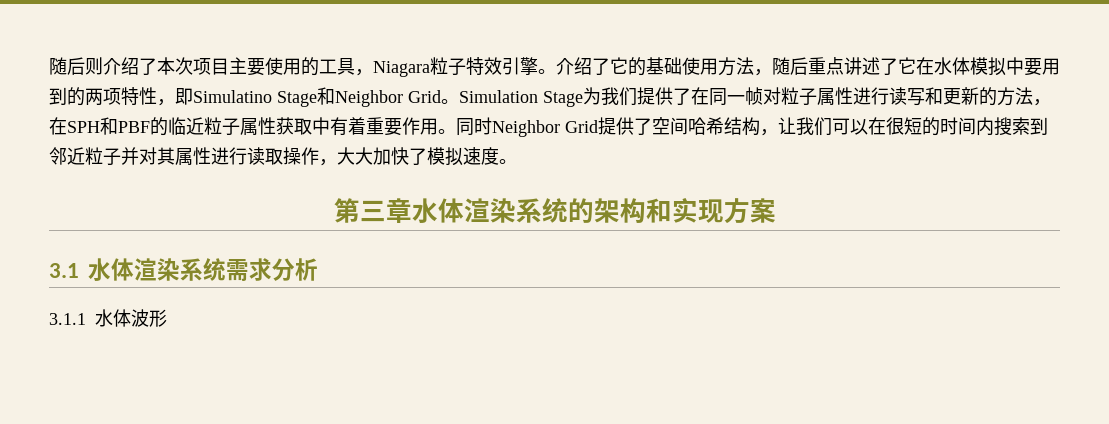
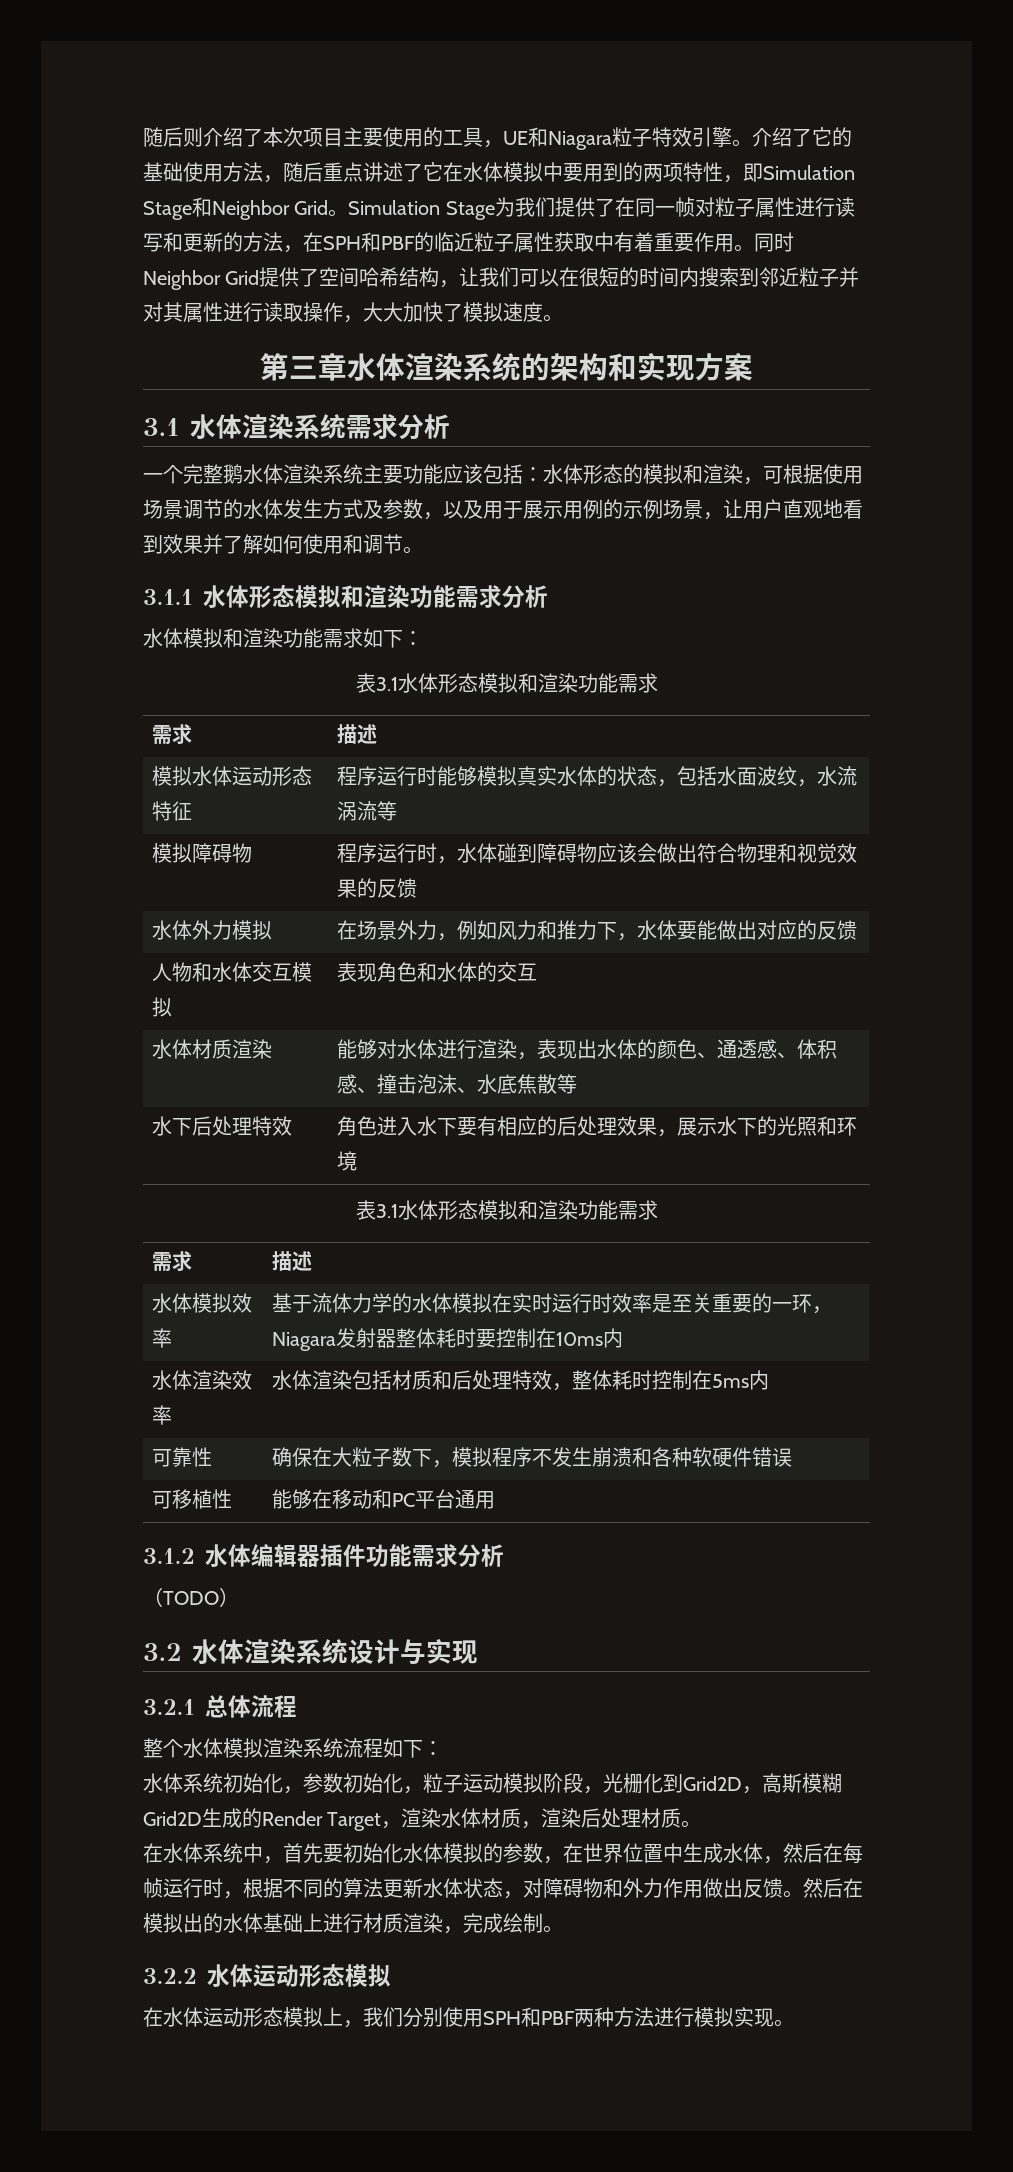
- 随后则介绍了本次项目主要使用的工具，Niagara粒子特效引擎。
+ 随后则介绍了本次项目主要使用的工具，UE和Niagara粒子特效引擎。
- 介绍了它的基础使用方法，随后重点讲述了它在水体模拟中要用到的两项特性，即Simulatino Stage和Neighbor Grid。
+ 介绍了它的基础使用方法，随后重点讲述了它在水体模拟中要用到的两项特性，即Simulation Stage和Neighbor Grid。
- 3.1.1水体波形
+ 一个完整鹅水体渲染系统主要功能应该包括：水体形态的模拟和渲染，可根据使用场景调节的水体发生方式及参数，以及用于展示用例的示例场景，让用户直观地看到效果并了解如何使用和调节。
+ 3.1.1水体形态模拟和渲染功能需求分析
+ 水体模拟和渲染功能需求如下：
+ 表3.1水体形态模拟和渲染功能需求
+ 需求 | 描述
+ 模拟水体运动形态特征 | 程序运行时能够模拟真实水体的状态，包括水面波纹，水流涡流等
+ 模拟障碍物 | 程序运行时，水体碰到障碍物应该会做出符合物理和视觉效果的反馈
+ 水体外力模拟 | 在场景外力，例如风力和推力下，水体要能做出对应的反馈
+ 人物和水体交互模拟 | 表现角色和水体的交互
+ 水体材质渲染 | 能够对水体进行渲染，表现出水体的颜色、通透感、体积感、撞击泡沫、水底焦散等
+ 水下后处理特效 | 角色进入水下要有相应的后处理效果，展示水下的光照和环境
+ 表3.1水体形态模拟和渲染功能需求
+ 需求 | 描述
+ 水体模拟效率 | 基于流体力学的水体模拟在实时运行时效率是至关重要的一环，Niagara发射器整体耗时要控制在10ms内
+ 水体渲染效率 | 水体渲染包括材质和后处理特效，整体耗时控制在5ms内
+ 可靠性 | 确保在大粒子数下，模拟程序不发生崩溃和各种软硬件错误
+ 可移植性 | 能够在移动和PC平台通用
+ 3.1.2水体编辑器插件功能需求分析
+ （TODO）
+ 3.2水体渲染系统设计与实现
+ 3.2.1总体流程
+ 整个水体模拟渲染系统流程如下：
+ 水体系统初始化，参数初始化，粒子运动模拟阶段，光栅化到Grid2D，高斯模糊Grid2D生成的Render Target，渲染水体材质，渲染后处理材质。
+ 在水体系统中，首先要初始化水体模拟的参数，在世界位置中生成水体，然后在每帧运行时，根据不同的算法更新水体状态，对障碍物和外力作用做出反馈。然后在模拟出的水体基础上进行材质渲染，完成绘制。
+ 3.2.2水体运动形态模拟
+ 在水体运动形态模拟上，我们分别使用SPH和PBF两种方法进行模拟实现。

